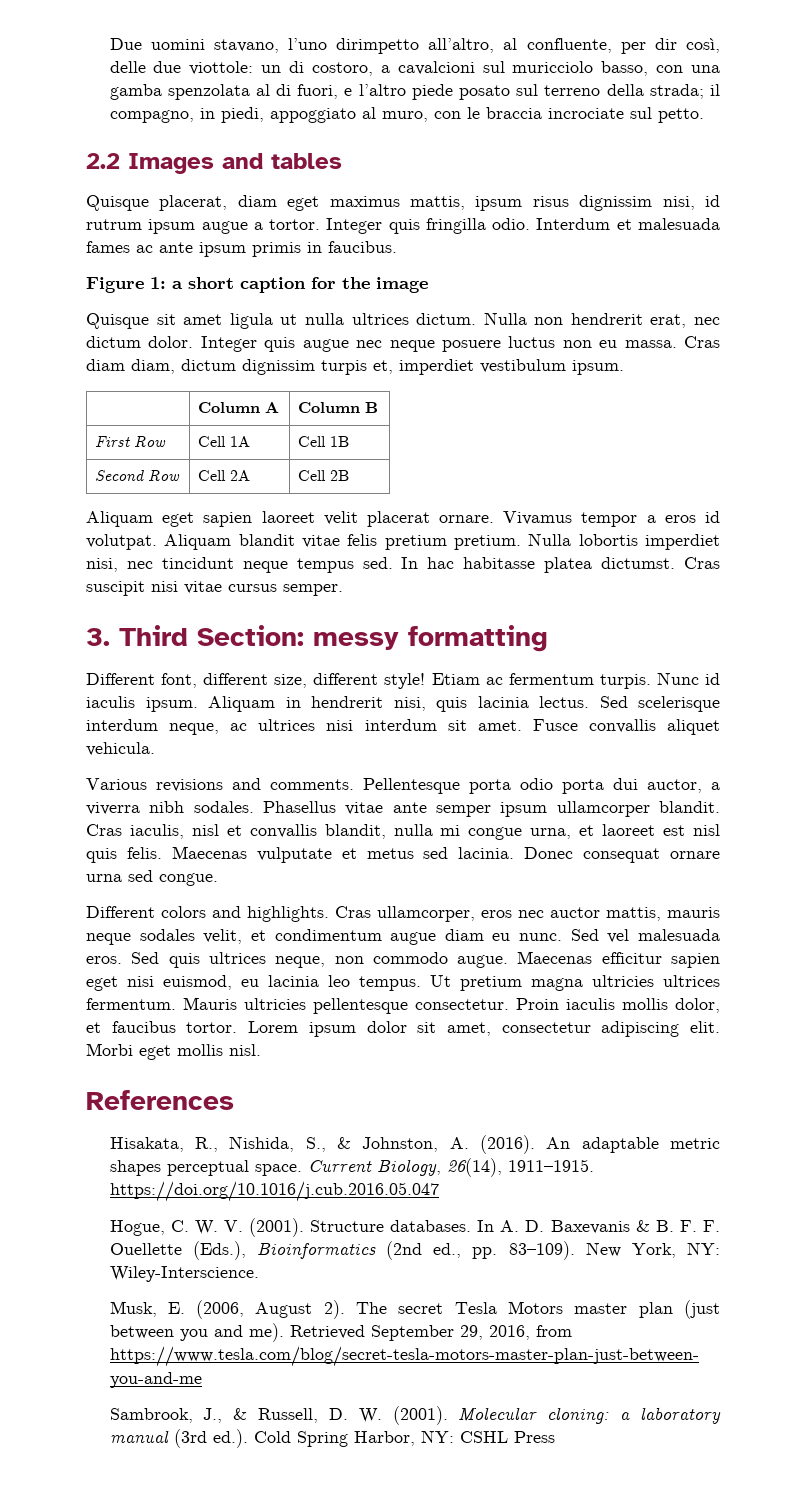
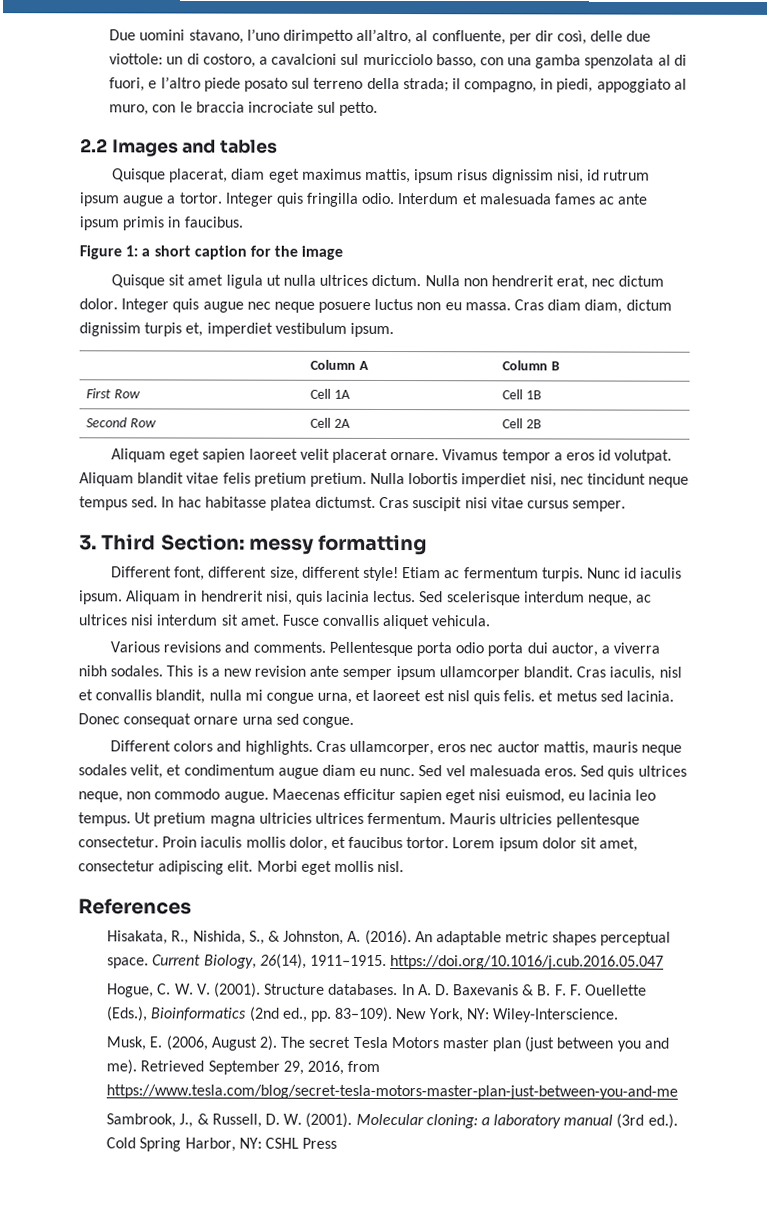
- Phasellus vitae ante semper ipsum ullamcorper blandit.
+ This is a new revision ante semper ipsum ullamcorper blandit.
- Cras iaculis, nisl et convallis blandit, nulla mi congue urna, et laoreet est nisl quis felis. Maecenas vulputate et metus sed lacinia.
+ Cras iaculis, nisl et convallis blandit, nulla mi congue urna, et laoreet est nisl quis felis. et metus sed lacinia.

